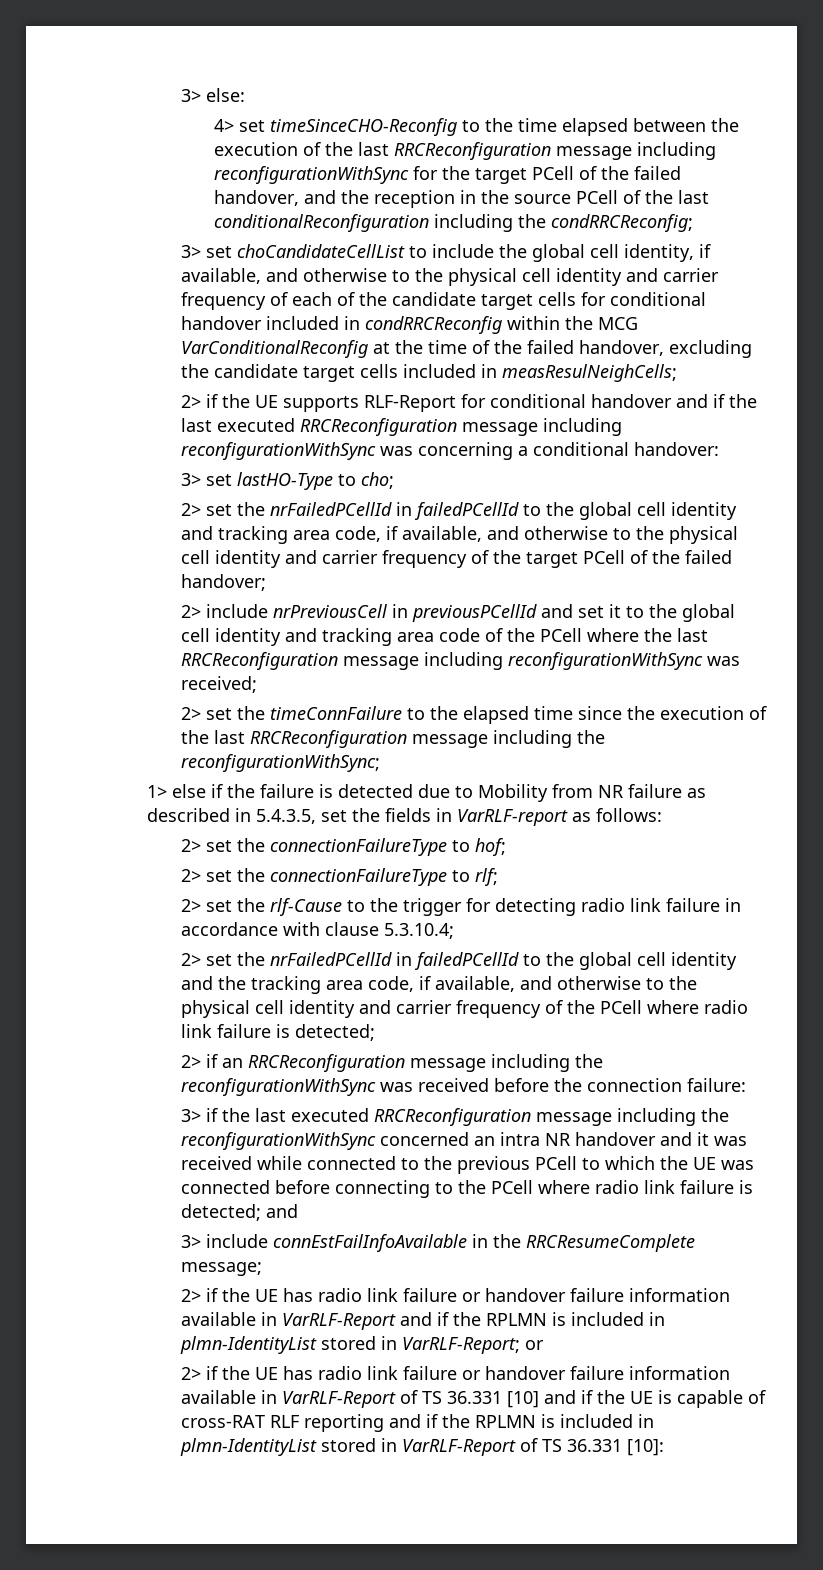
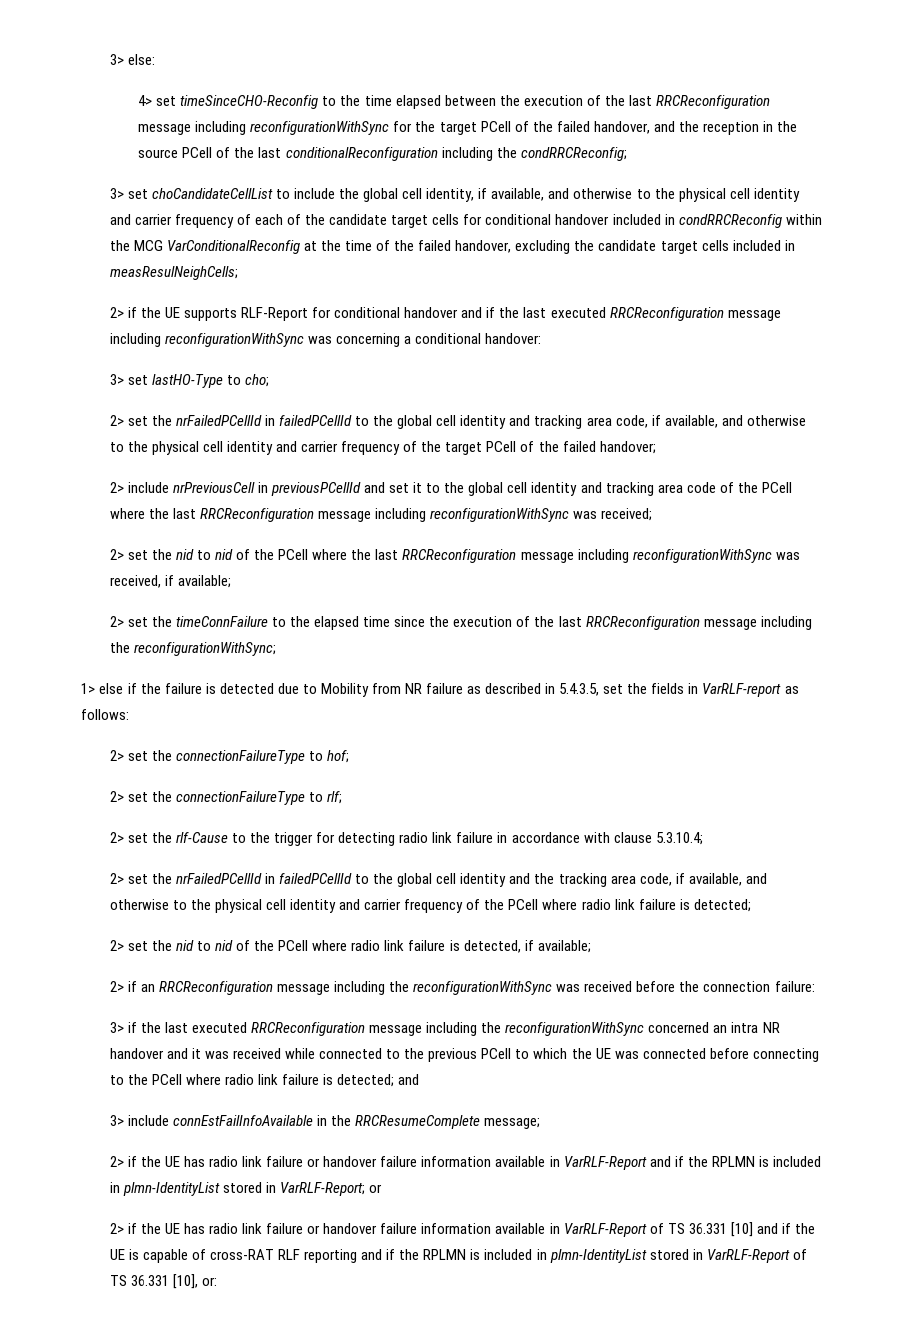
+ 2> set the nid to nid of the PCell where the last RRCReconfiguration message including reconfigurationWithSync was received, if available;
+ 2> set the nid to nid of the PCell where radio link failure is detected, if available;
- 2> if the UE has radio link failure or handover failure information available in VarRLF-Report of TS 36.331 [10] and if the UE is capable of cross-RAT RLF reporting and if the RPLMN is included in plmn-IdentityList stored in VarRLF-Report of TS 36.331 [10]:
+ 2> if the UE has radio link failure or handover failure information available in VarRLF-Report of TS 36.331 [10] and if the UE is capable of cross-RAT RLF reporting and if the RPLMN is included in plmn-IdentityList stored in VarRLF-Report of TS 36.331 [10], or:

